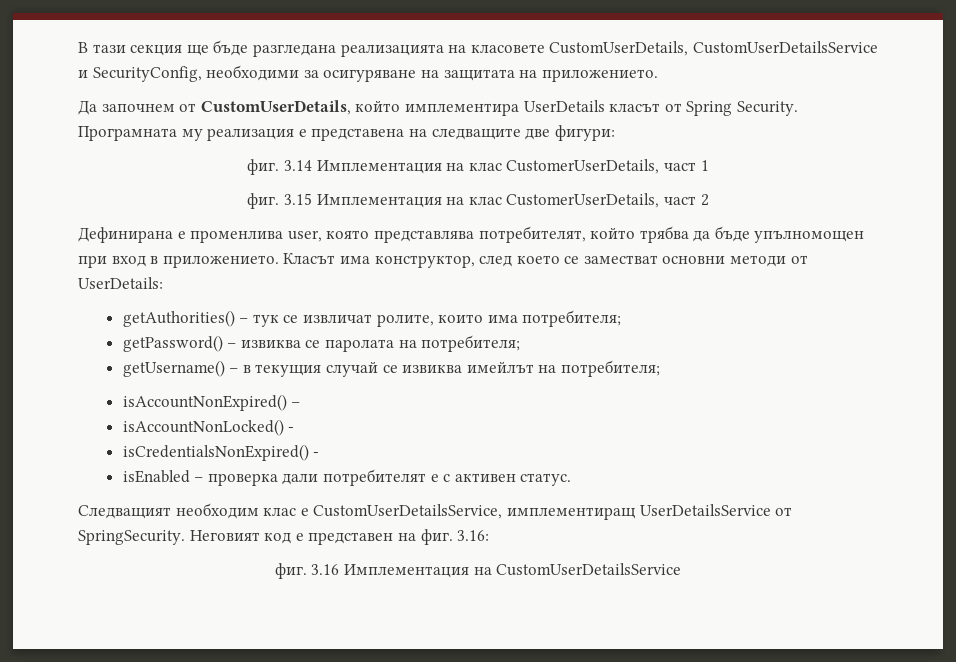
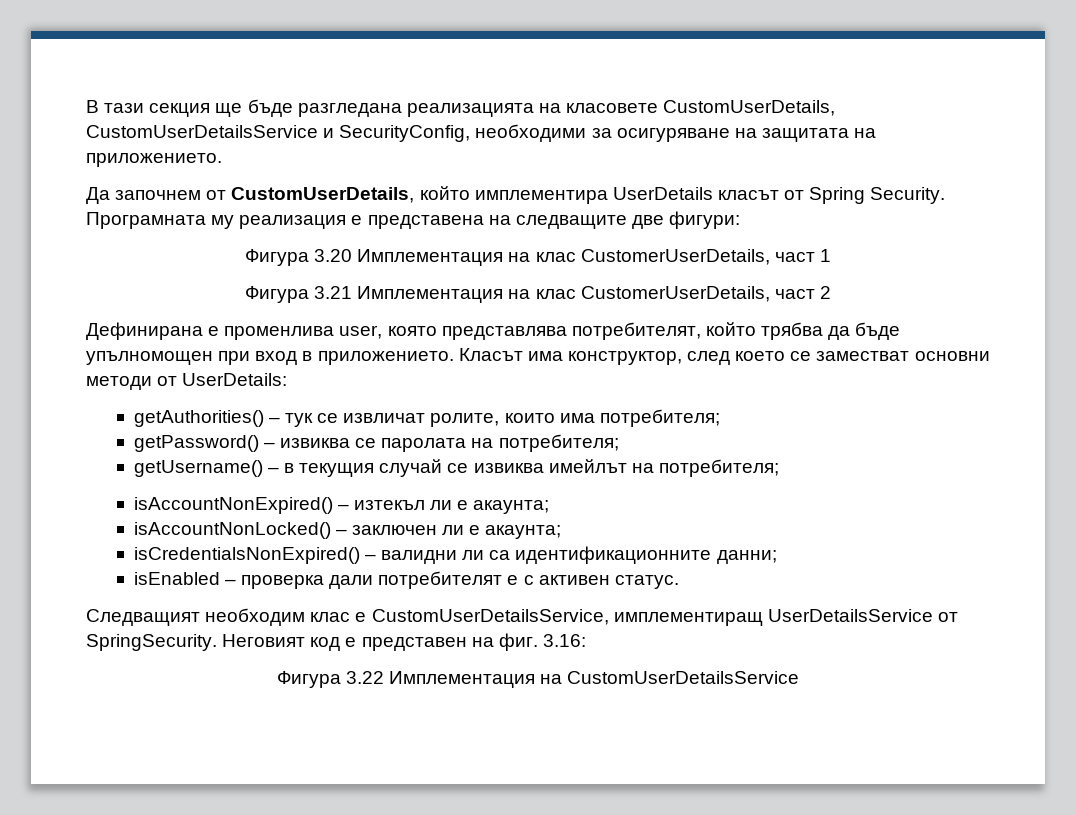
- фиг. 3.14 Имплементация на клас CustomerUserDetails, част 1
+ Фигура 3.20 Имплементация на клас CustomerUserDetails, част 1
- фиг. 3.15 Имплементация на клас CustomerUserDetails, част 2
+ Фигура 3.21 Имплементация на клас CustomerUserDetails, част 2
- isAccountNonExpired() –
- isAccountNonLocked() -
- isCredentialsNonExpired() -
+ isAccountNonExpired() – изтекъл ли е акаунта;
+ isAccountNonLocked() – заключен ли е акаунта;
+ isCredentialsNonExpired() – валидни ли са идентификационните данни;
- фиг. 3.16 Имплементация на CustomUserDetailsService
+ Фигура 3.22 Имплементация на CustomUserDetailsService

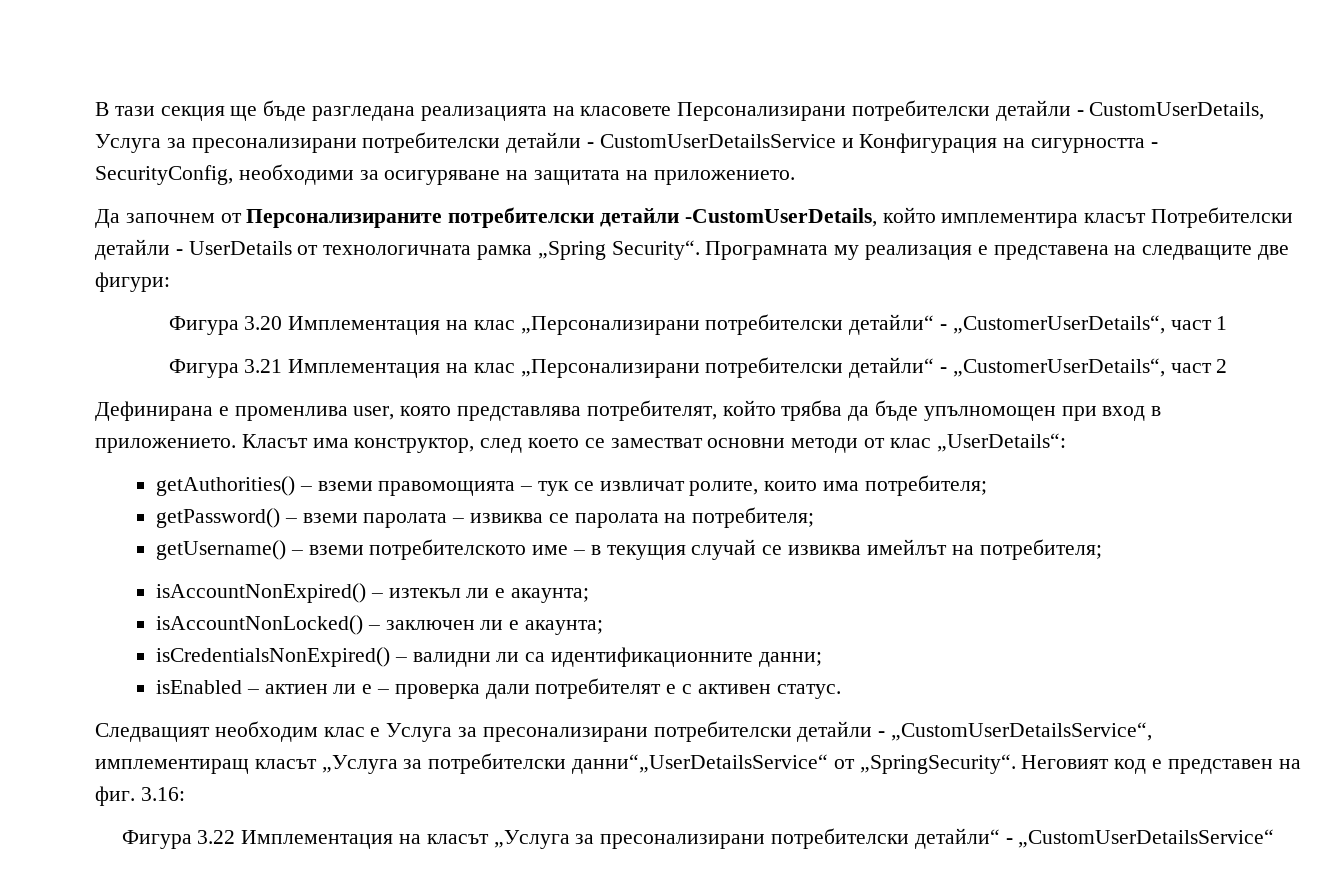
- В тази секция ще бъде разгледана реализацията на класовете CustomUserDetails, CustomUserDetailsService и SecurityConfig, необходими за осигуряване на защитата на приложението.
+ В тази секция ще бъде разгледана реализацията на класовете Персонализирани потребителски детайли - CustomUserDetails, Услуга за пресонализирани потребителски детайли - CustomUserDetailsService и Конфигурация на сигурността - SecurityConfig, необходими за осигуряване на защитата на приложението.
- Да започнем от CustomUserDetails, който имплементира UserDetails класът от Spring Security.
+ Да започнем от Персонализираните потребителски детайли -CustomUserDetails, който имплементира класът Потребителски детайли - UserDetails от технологичната рамка „Spring Security“.
- Фигура 3.20 Имплементация на клас CustomerUserDetails, част 1
+ Фигура 3.20 Имплементация на клас „Персонализирани потребителски детайли“ - „CustomerUserDetails“, част 1
- Фигура 3.21 Имплементация на клас CustomerUserDetails, част 2
+ Фигура 3.21 Имплементация на клас „Персонализирани потребителски детайли“ - „CustomerUserDetails“, част 2
- Класът има конструктор, след което се заместват основни методи от UserDetails:
+ Класът има конструктор, след което се заместват основни методи от клас „UserDetails“:
- getAuthorities() – тук се извличат ролите, които има потребителя;
+ getAuthorities() – вземи правомощията – тук се извличат ролите, които има потребителя;
- getPassword() – извиква се паролата на потребителя;
+ getPassword() – вземи паролата – извиква се паролата на потребителя;
- getUsername() – в текущия случай се извиква имейлът на потребителя;
+ getUsername() – вземи потребителското име – в текущия случай се извиква имейлът на потребителя;
- isEnabled – проверка дали потребителят е с активен статус.
+ isEnabled – актиен ли е – проверка дали потребителят е с активен статус.
- Следващият необходим клас е CustomUserDetailsService, имплементиращ UserDetailsService от SpringSecurity.
+ Следващият необходим клас е Услуга за пресонализирани потребителски детайли - „CustomUserDetailsService“, имплементиращ класът „Услуга за потребителски данни“„UserDetailsService“ от „SpringSecurity“.
- Фигура 3.22 Имплементация на CustomUserDetailsService
+ Фигура 3.22 Имплементация на класът „Услуга за пресонализирани потребителски детайли“ - „CustomUserDetailsService“

